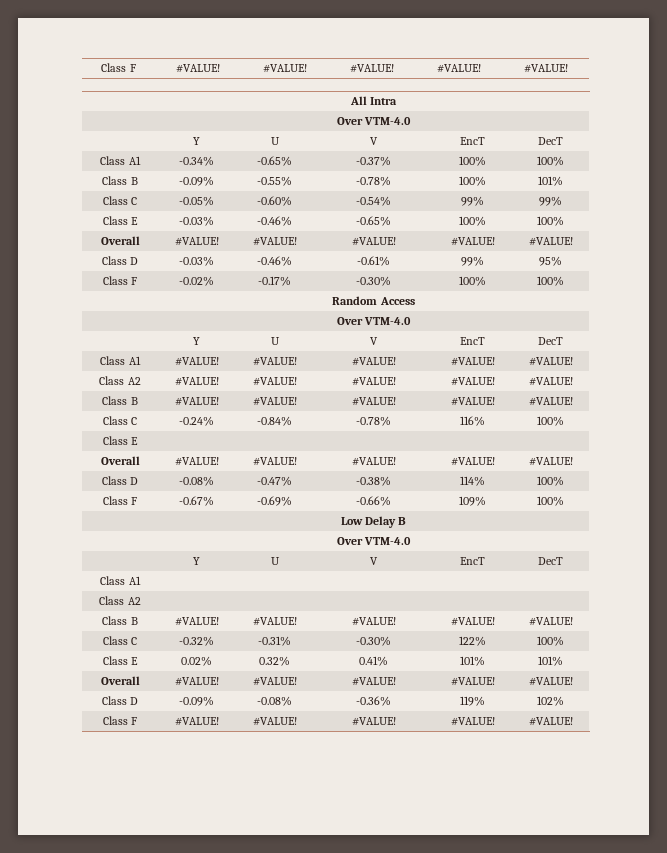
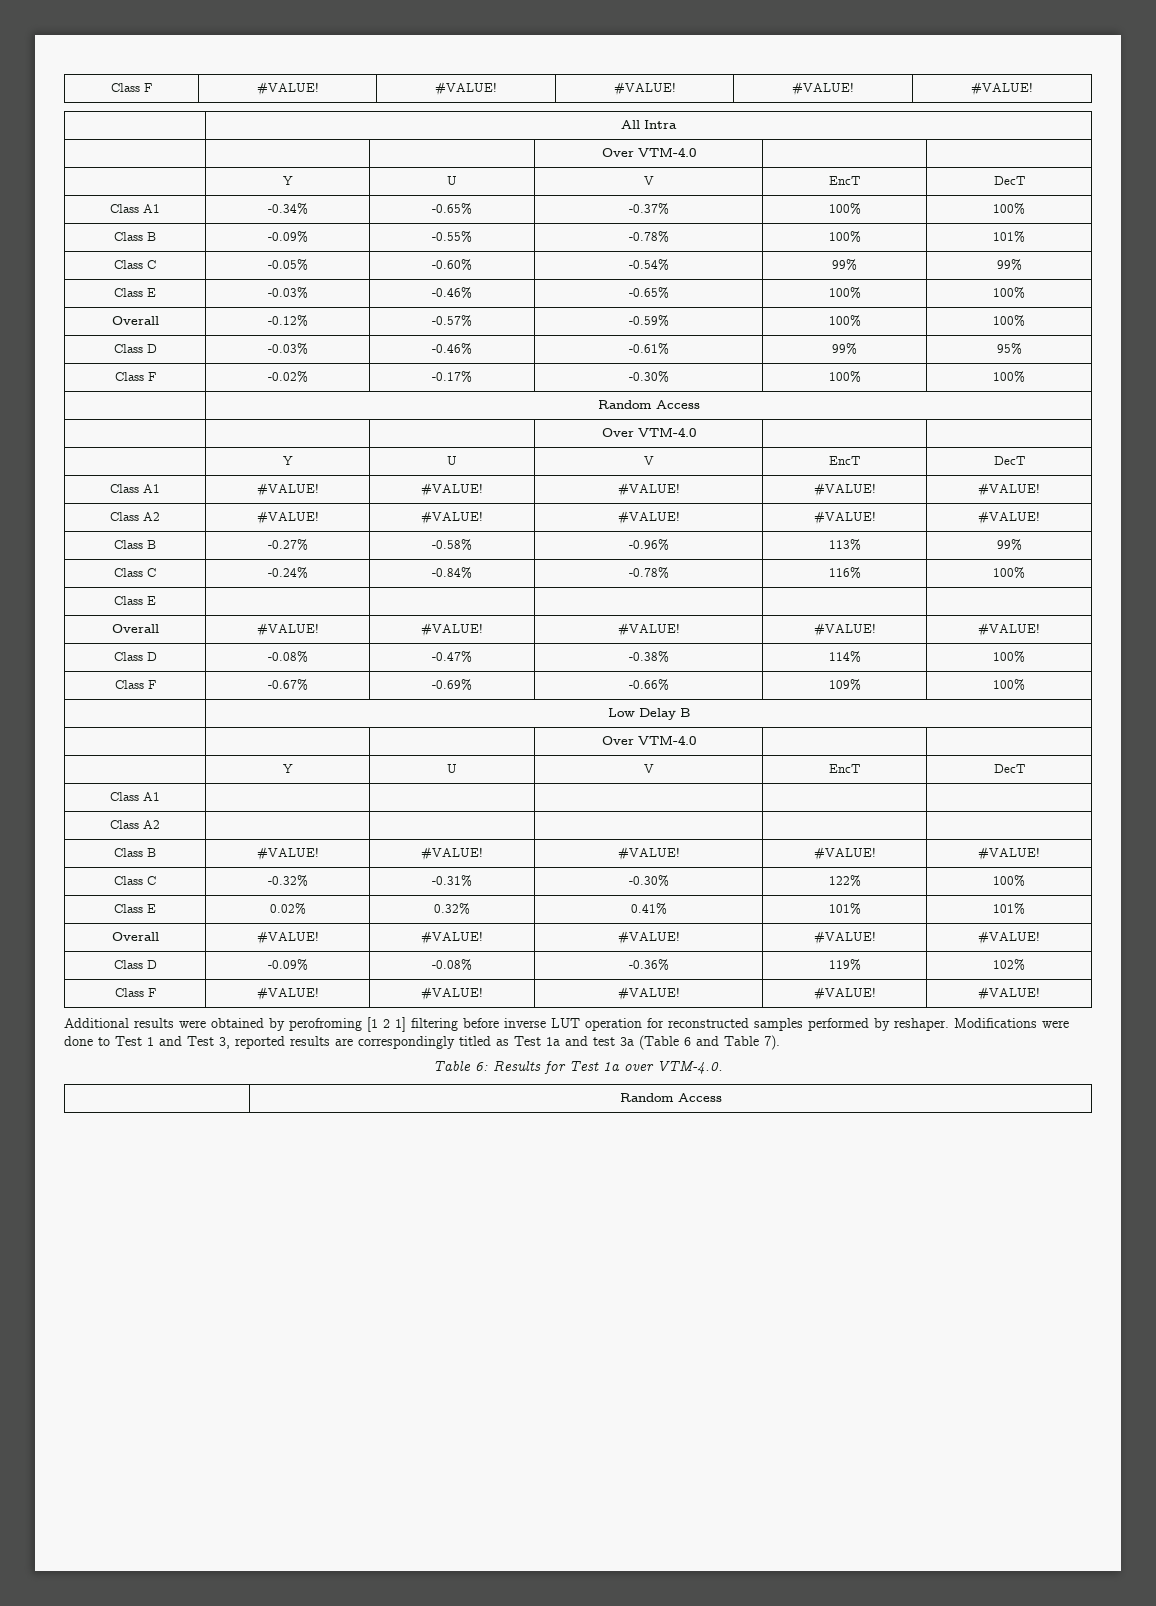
  Class E | -0.03% | -0.46% | -0.65% | 100% | 100%
- Overall | #VALUE! | #VALUE! | #VALUE! | #VALUE! | #VALUE!
+ Overall | -0.12% | -0.57% | -0.59% | 100% | 100%
  Class A2 | #VALUE! | #VALUE! | #VALUE! | #VALUE! | #VALUE!
- Class B | #VALUE! | #VALUE! | #VALUE! | #VALUE! | #VALUE!
+ Class B | -0.27% | -0.58% | -0.96% | 113% | 99%
+ Additional results were obtained by perofroming [1 2 1] filtering before inverse LUT operation for reconstructed samples performed by reshaper. Modifications were done to Test 1 and Test 3, reported results are correspondingly titled as Test 1a and test 3a (Table 6 and Table 7).
+ Table 6: Results for Test 1a over VTM-4.0.
+ | Random Access

